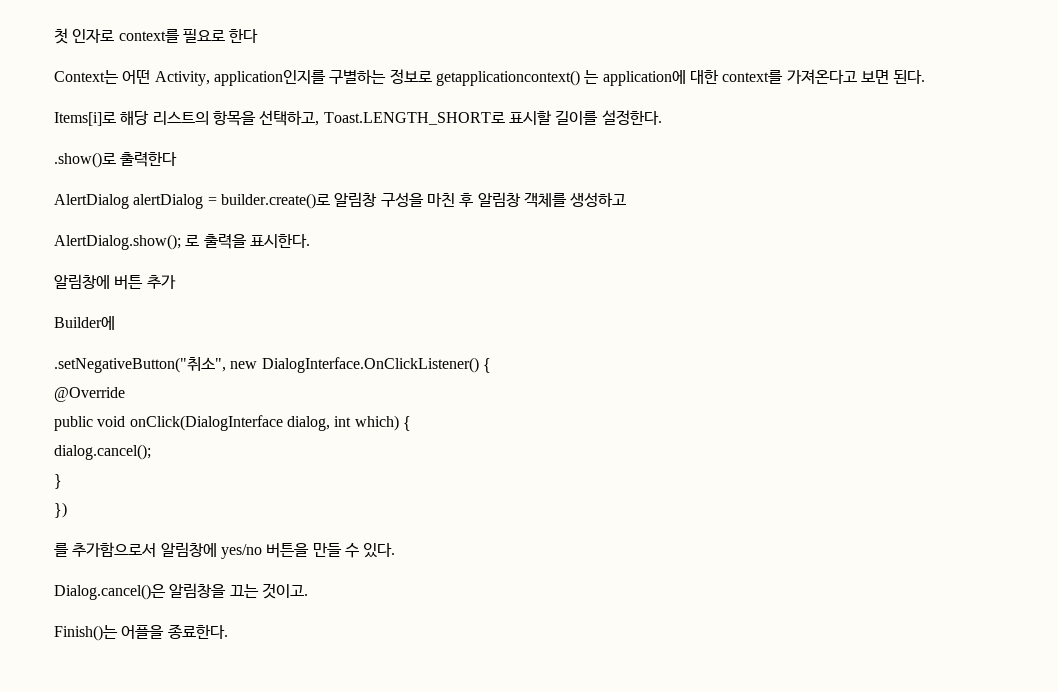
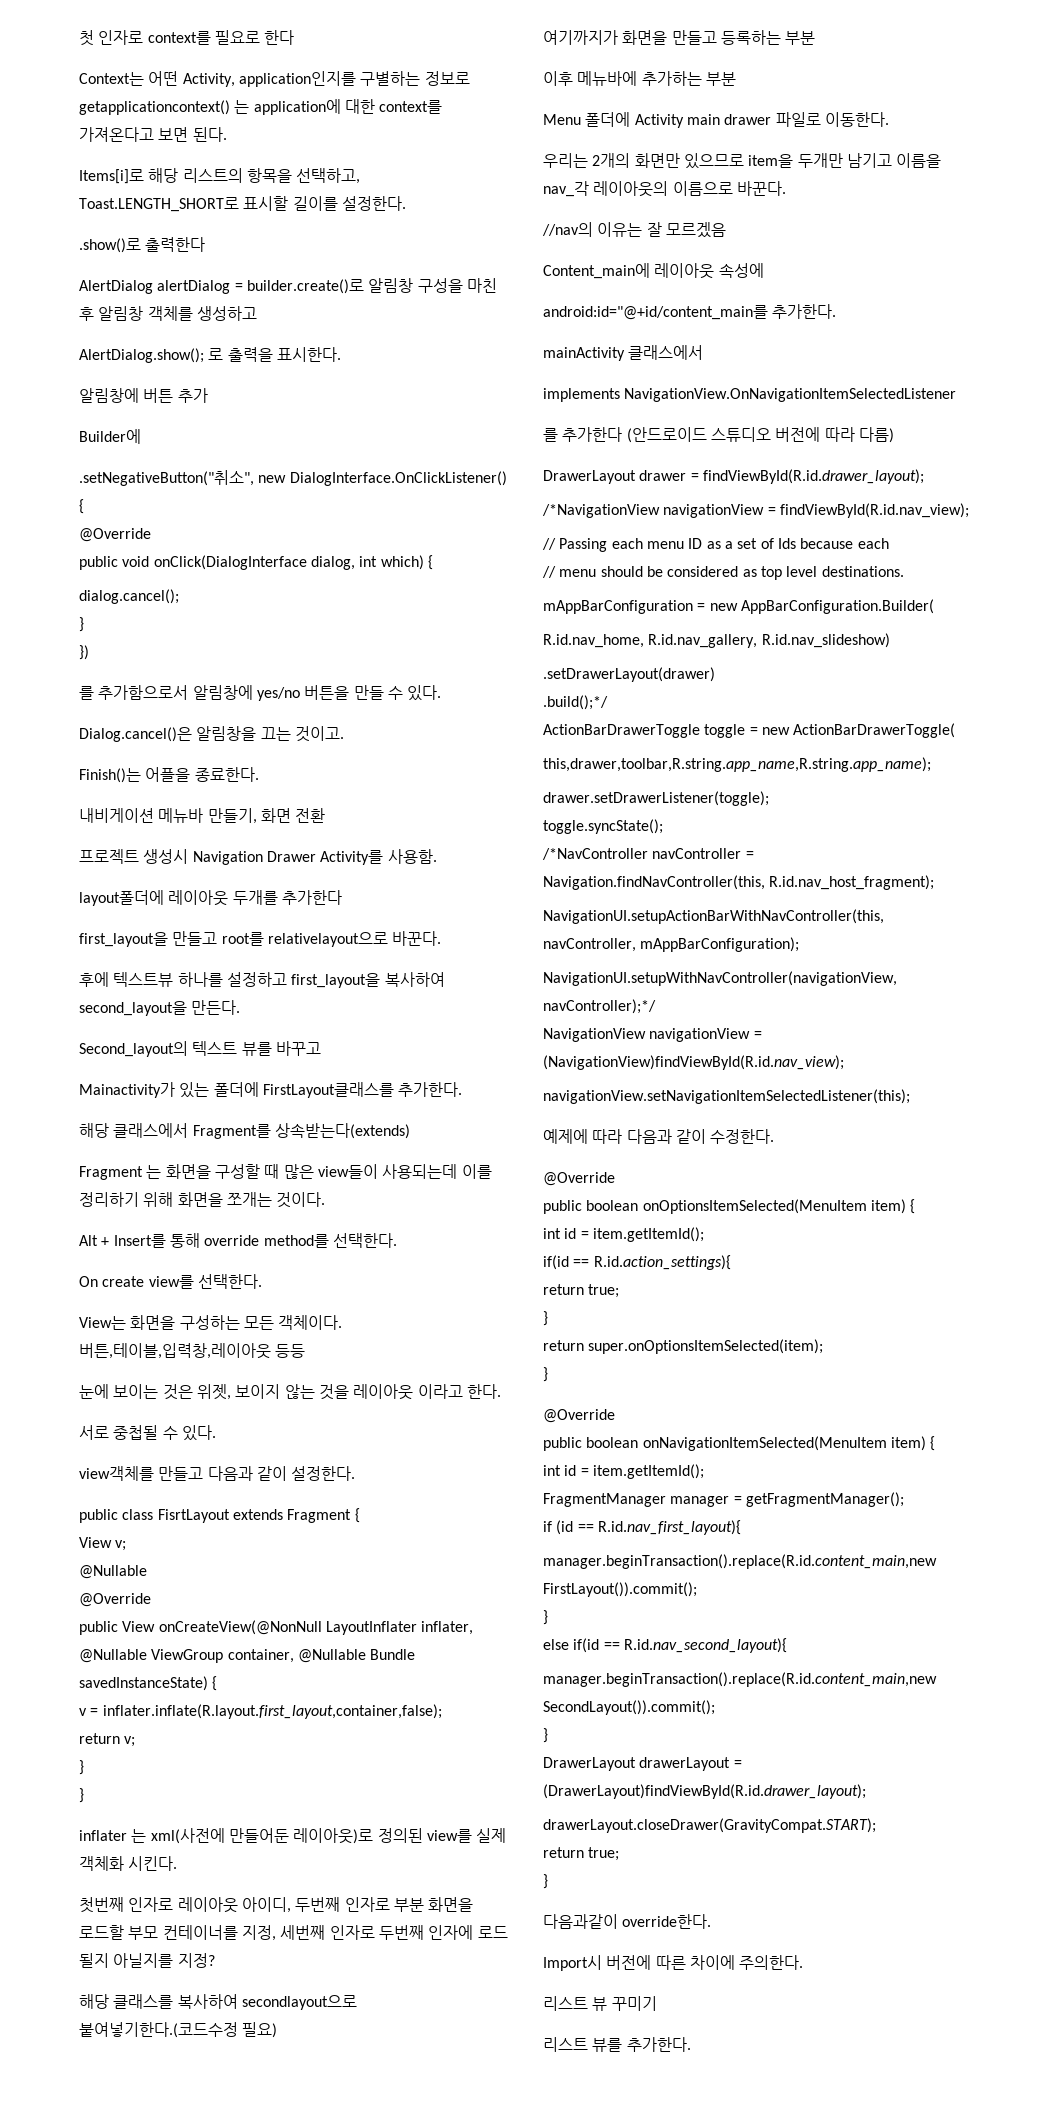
+ 내비게이션 메뉴바 만들기, 화면 전환
+ 프로젝트 생성시 Navigation Drawer Activity를 사용함.
+ layout폴더에 레이아웃 두개를 추가한다
+ first_layout을 만들고 root를 relativelayout으로 바꾼다.
+ 후에 텍스트뷰 하나를 설정하고 first_layout을 복사하여 second_layout을 만든다.
+ Second_layout의 텍스트 뷰를 바꾸고
+ Mainactivity가 있는 폴더에 FirstLayout클래스를 추가한다.
+ 해당 클래스에서 Fragment를 상속받는다(extends)
+ Fragment 는 화면을 구성할 때 많은 view들이 사용되는데 이를 정리하기 위해 화면을 쪼개는 것이다.
+ Alt + Insert를 통해 override method를 선택한다.
+ On create view를 선택한다.
+ View는 화면을 구성하는 모든 객체이다. 버튼,테이블,입력창,레이아웃 등등
+ 눈에 보이는 것은 위젯, 보이지 않는 것을 레이아웃 이라고 한다.
+ 서로 중첩될 수 있다.
+ view객체를 만들고 다음과 같이 설정한다.
+ public class FisrtLayout extends Fragment {
+ View v;
+ @Nullable
+ @Override
+ public View onCreateView(@NonNull LayoutInflater inflater, @Nullable ViewGroup container, @Nullable Bundle savedInstanceState) {
+ v = inflater.inflate(R.layout.first_layout,container,false);
+ return v;
+ }
+ }
+ inflater 는 xml(사전에 만들어둔 레이아웃)로 정의된 view를 실제 객체화 시킨다.
+ 첫번째 인자로 레이아웃 아이디, 두번째 인자로 부분 화면을 로드할 부모 컨테이너를 지정, 세번째 인자로 두번째 인자에 로드 될지 아닐지를 지정?
+ 해당 클래스를 복사하여 secondlayout으로 붙여넣기한다.(코드수정 필요)
+ 여기까지가 화면을 만들고 등록하는 부분
+ 이후 메뉴바에 추가하는 부분
+ Menu 폴더에 Activity main drawer 파일로 이동한다.
+ 우리는 2개의 화면만 있으므로 item을 두개만 남기고 이름을 nav_각 레이아웃의 이름으로 바꾼다.
+ //nav의 이유는 잘 모르겠음
+ Content_main에 레이아웃 속성에
+ android:id="@+id/content_main를 추가한다.
+ mainActivity 클래스에서
+ implements NavigationView.OnNavigationItemSelectedListener
+ 를 추가한다 (안드로이드 스튜디오 버전에 따라 다름)
+ DrawerLayout drawer = findViewById(R.id.drawer_layout);
+ /*NavigationView navigationView = findViewById(R.id.nav_view);
+ // Passing each menu ID as a set of Ids because each
+ // menu should be considered as top level destinations.
+ mAppBarConfiguration = new AppBarConfiguration.Builder(
+ R.id.nav_home, R.id.nav_gallery, R.id.nav_slideshow)
+ .setDrawerLayout(drawer)
+ .build();*/
+ ActionBarDrawerToggle toggle = new ActionBarDrawerToggle(
+ this,drawer,toolbar,R.string.app_name,R.string.app_name);
+ drawer.setDrawerListener(toggle);
+ toggle.syncState();
+ /*NavController navController = Navigation.findNavController(this, R.id.nav_host_fragment);
+ NavigationUI.setupActionBarWithNavController(this, navController, mAppBarConfiguration);
+ NavigationUI.setupWithNavController(navigationView, navController);*/
+ NavigationView navigationView = (NavigationView)findViewById(R.id.nav_view);
+ navigationView.setNavigationItemSelectedListener(this);
+ 예제에 따라 다음과 같이 수정한다.
+ @Override
+ public boolean onOptionsItemSelected(MenuItem item) {
+ int id = item.getItemId();
+ if(id == R.id.action_settings){
+ return true;
+ }
+ return super.onOptionsItemSelected(item);
+ }
+ @Override
+ public boolean onNavigationItemSelected(MenuItem item) {
+ int id = item.getItemId();
+ FragmentManager manager = getFragmentManager();
+ if (id == R.id.nav_first_layout){
+ manager.beginTransaction().replace(R.id.content_main,new FirstLayout()).commit();
+ }
+ else if(id == R.id.nav_second_layout){
+ manager.beginTransaction().replace(R.id.content_main,new SecondLayout()).commit();
+ }
+ DrawerLayout drawerLayout = (DrawerLayout)findViewById(R.id.drawer_layout);
+ drawerLayout.closeDrawer(GravityCompat.START);
+ return true;
+ }
+ 다음과같이 override한다.
+ Import시 버전에 따른 차이에 주의한다.
+ 리스트 뷰 꾸미기
+ 리스트 뷰를 추가한다.

